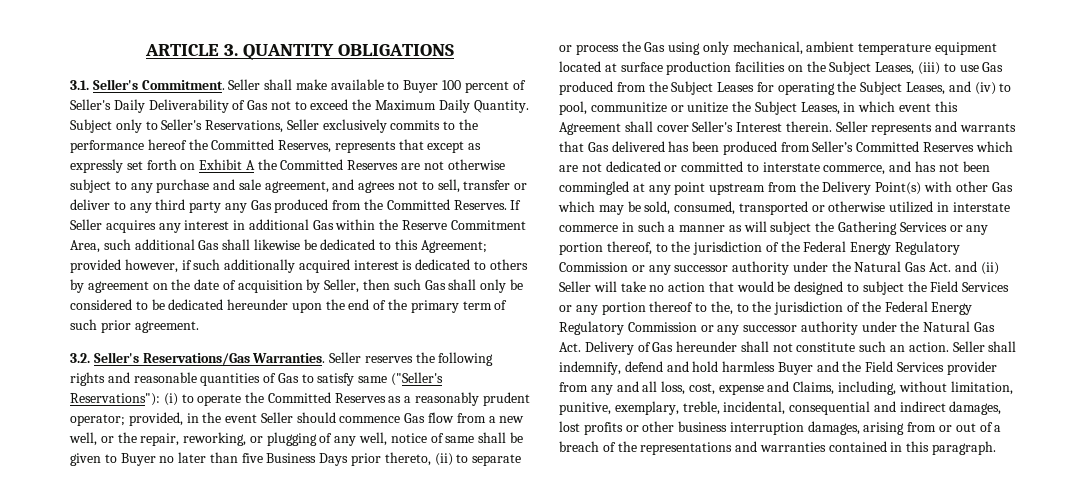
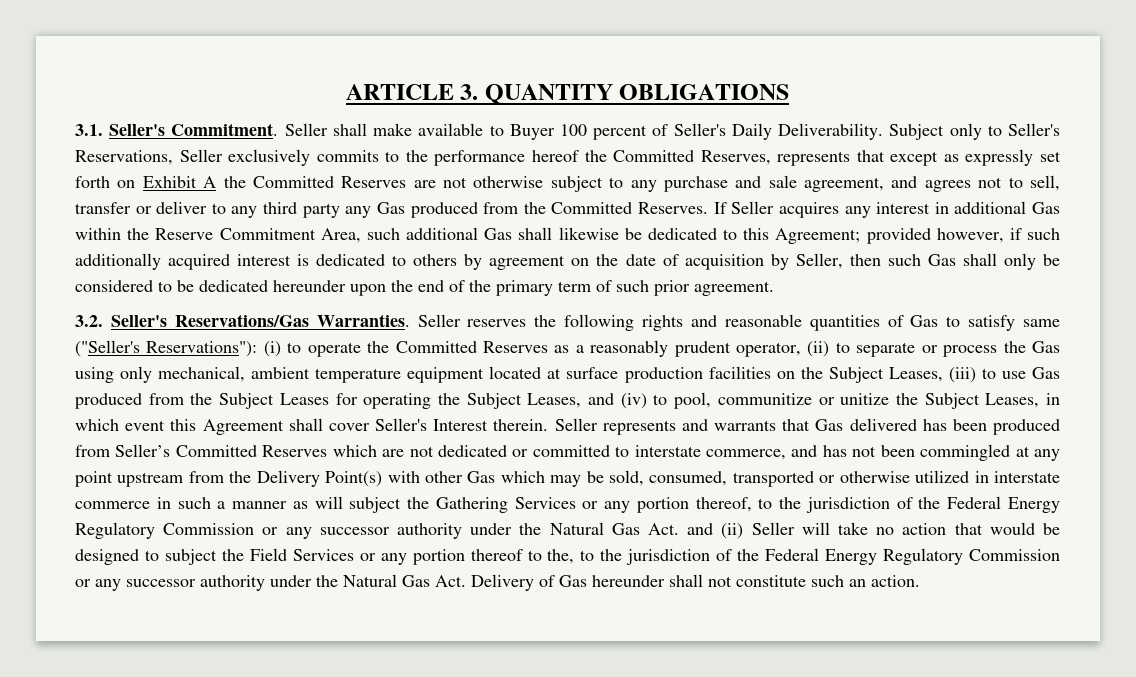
- Seller shall make available to Buyer 100 percent of Seller's Daily Deliverability of Gas not to exceed the Maximum Daily Quantity.
+ Seller shall make available to Buyer 100 percent of Seller's Daily Deliverability.
- (i) to operate the Committed Reserves as a reasonably prudent operator; provided, in the event Seller should commence Gas flow from a new well, or the repair, reworking, or plugging of any well, notice of same shall be given to Buyer no later than five Business Days prior thereto, (ii) to separate or process the Gas using only mechanical, ambient temperature equipment located at surface production facilities on the Subject Leases, (iii) to use Gas produced from the Subject Leases for operating the Subject Leases, and (iv) to pool, communitize or unitize the Subject Leases, in which event this Agreement shall cover Seller's Interest therein.
+ (i) to operate the Committed Reserves as a reasonably prudent operator, (ii) to separate or process the Gas using only mechanical, ambient temperature equipment located at surface production facilities on the Subject Leases, (iii) to use Gas produced from the Subject Leases for operating the Subject Leases, and (iv) to pool, communitize or unitize the Subject Leases, in which event this Agreement shall cover Seller's Interest therein.
- Seller shall indemnify, defend and hold harmless Buyer and the Field Services provider from any and all loss, cost, expense and Claims, including, without limitation, punitive, exemplary, treble, incidental, consequential and indirect damages, lost profits or other business interruption damages, arising from or out of a breach of the representations and warranties contained in this paragraph.

